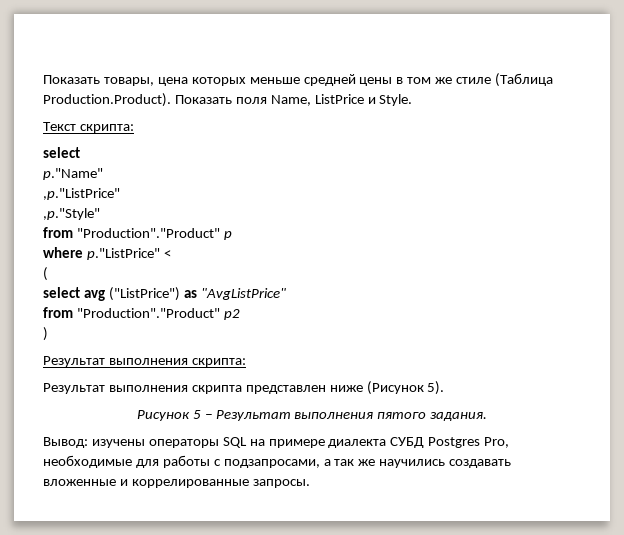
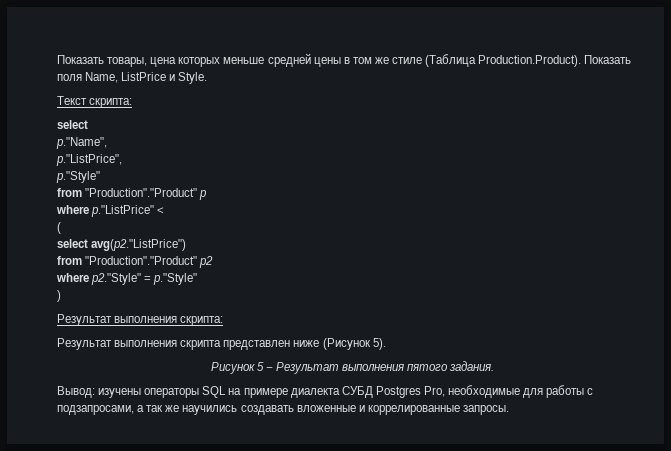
- p."Name"
- ,p."ListPrice"
- ,p."Style"
+ p."Name",
+ p."ListPrice",
+ p."Style"
- select avg ("ListPrice") as "AvgListPrice"
+ select avg(p2."ListPrice")
+ where p2."Style" = p."Style"

